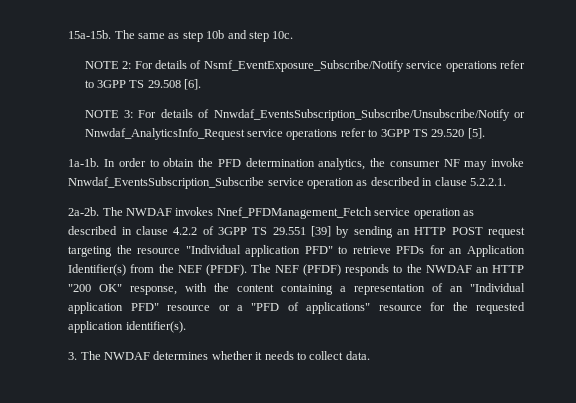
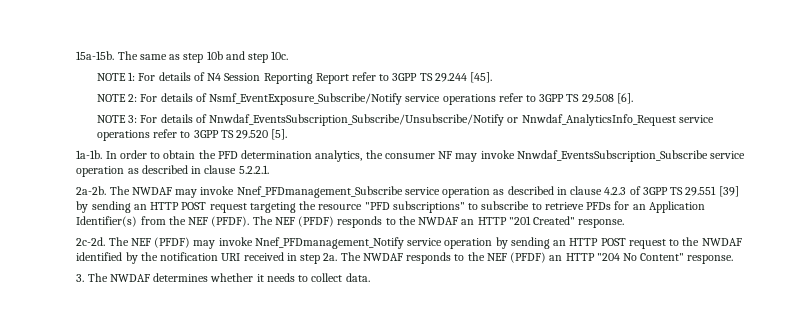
+ NOTE 1: For details of N4 Session Reporting Report refer to 3GPP TS 29.244 [45].
- The NWDAF invokes Nnef_PFDManagement_Fetch service operation as described in clause 4.2.2 of 3GPP TS 29.551 [39] by sending an HTTP POST request targeting the resource "Individual application PFD" to retrieve PFDs for an Application Identifier(s) from the NEF (PFDF).
+ The NWDAF may invoke Nnef_PFDmanagement_Subscribe service operation as described in clause 4.2.3 of 3GPP TS 29.551 [39] by sending an HTTP POST request targeting the resource "PFD subscriptions" to subscribe to retrieve PFDs for an Application Identifier(s) from the NEF (PFDF).
- The NEF (PFDF) responds to the NWDAF an HTTP "200 OK" response, with the content containing a representation of an "Individual application PFD" resource or a "PFD of applications" resource for the requested application identifier(s).
+ The NEF (PFDF) responds to the NWDAF an HTTP "201 Created" response.
+ 2c-2d. The NEF (PFDF) may invoke Nnef_PFDmanagement_Notify service operation by sending an HTTP POST request to the NWDAF identified by the notification URI received in step 2a. The NWDAF responds to the NEF (PFDF) an HTTP "204 No Content" response.

